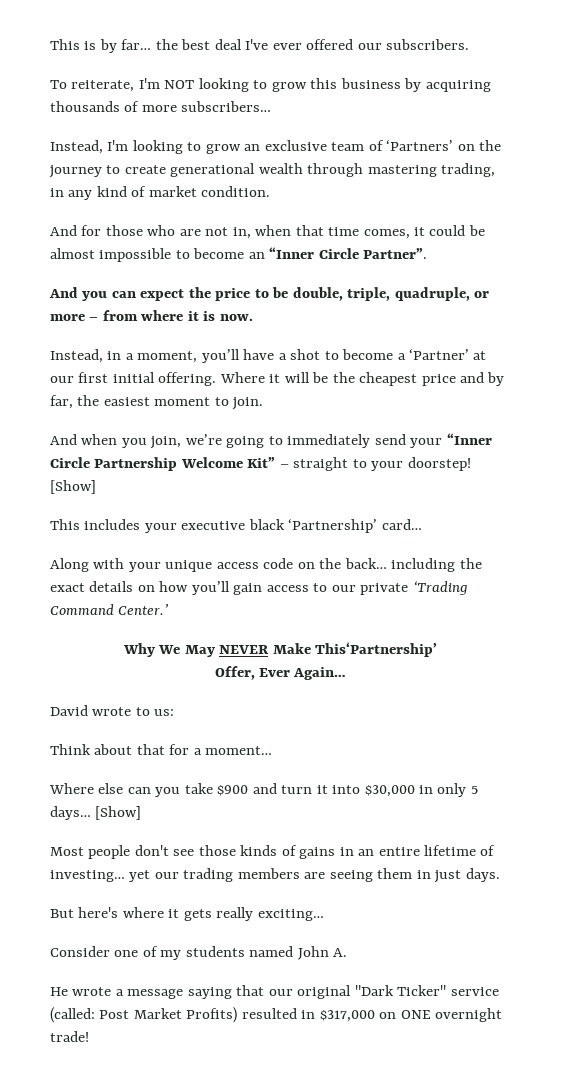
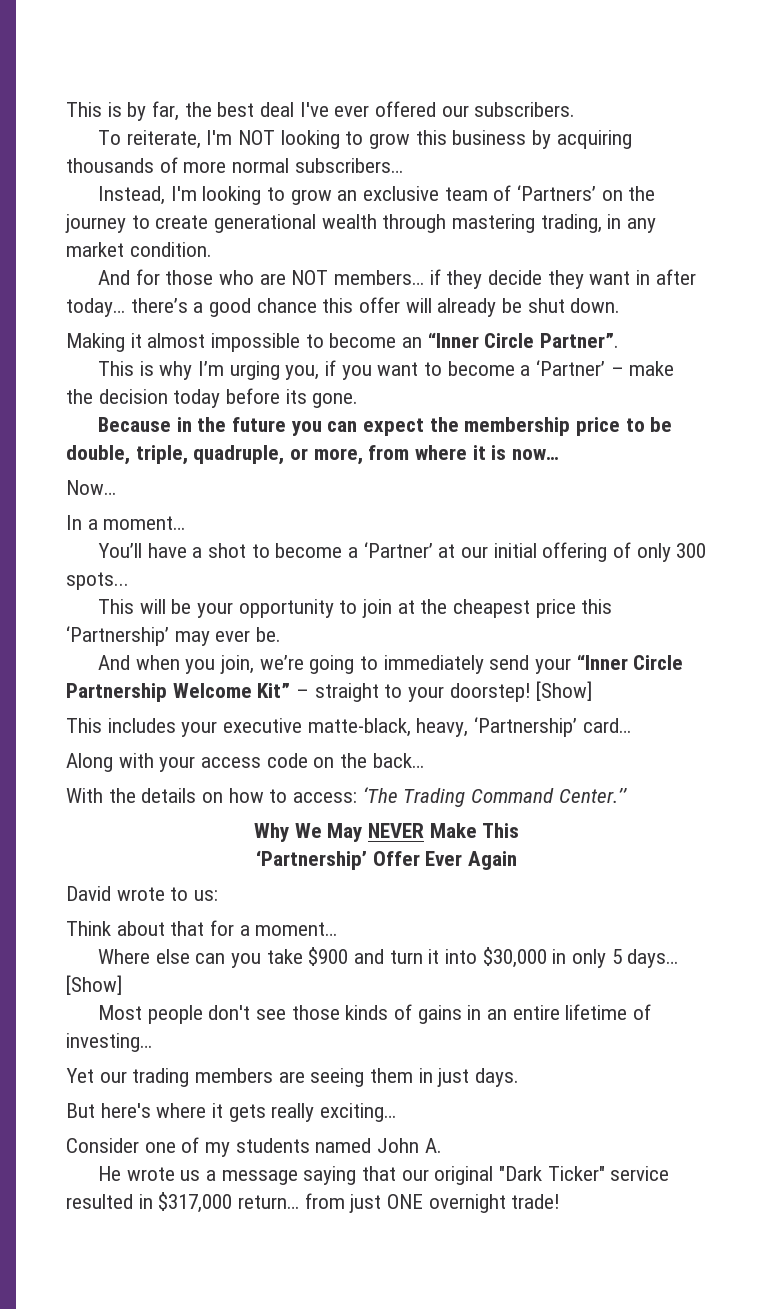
- This is by far… the best deal I've ever offered our subscribers.
+ This is by far, the best deal I've ever offered our subscribers.
- To reiterate, I'm NOT looking to grow this business by acquiring thousands of more subscribers…
+ To reiterate, I'm NOT looking to grow this business by acquiring thousands of more normal subscribers…
- Instead, I'm looking to grow an exclusive team of ‘Partners’ on the journey to create generational wealth through mastering trading, in any kind of market condition.
+ Instead, I'm looking to grow an exclusive team of ‘Partners’ on the journey to create generational wealth through mastering trading, in any market condition.
- And for those who are not in, when that time comes, it could be almost impossible to become an “Inner Circle Partner”.
+ And for those who are NOT members… if they decide they want in after today… there’s a good chance this offer will already be shut down.
+ Making it almost impossible to become an “Inner Circle Partner”.
- And you can expect the price to be double, triple, quadruple, or more – from where it is now.
- Instead, in a moment, you’ll have a shot to become a ‘Partner’ at our first initial offering. Where it will be the cheapest price and by far, the easiest moment to join.
+ This is why I’m urging you, if you want to become a ‘Partner’ – make the decision today before its gone.
+ Because in the future you can expect the membership price to be double, triple, quadruple, or more, from where it is now…
+ Now…
+ In a moment…
+ You’ll have a shot to become a ‘Partner’ at our initial offering of only 300 spots...
+ This will be your opportunity to join at the cheapest price this ‘Partnership’ may ever be.
- This includes your executive black ‘Partnership’ card…
+ This includes your executive matte-black, heavy, ‘Partnership’ card…
- Along with your unique access code on the back… including the exact details on how you’ll gain access to our private ‘Trading Command Center.’
+ Along with your access code on the back…
+ With the details on how to access: ‘The Trading Command Center.’’
- Why We May NEVER Make This‘Partnership’
- Offer, Ever Again…
+ Why We May NEVER Make This
+ ‘Partnership’ Offer Ever Again
- Most people don't see those kinds of gains in an entire lifetime of investing… yet our trading members are seeing them in just days.
+ Most people don't see those kinds of gains in an entire lifetime of investing…
+ Yet our trading members are seeing them in just days.
- He wrote a message saying that our original "Dark Ticker" service (called: Post Market Profits) resulted in $317,000 on ONE overnight trade!
+ He wrote us a message saying that our original "Dark Ticker" service resulted in $317,000 return… from just ONE overnight trade!

